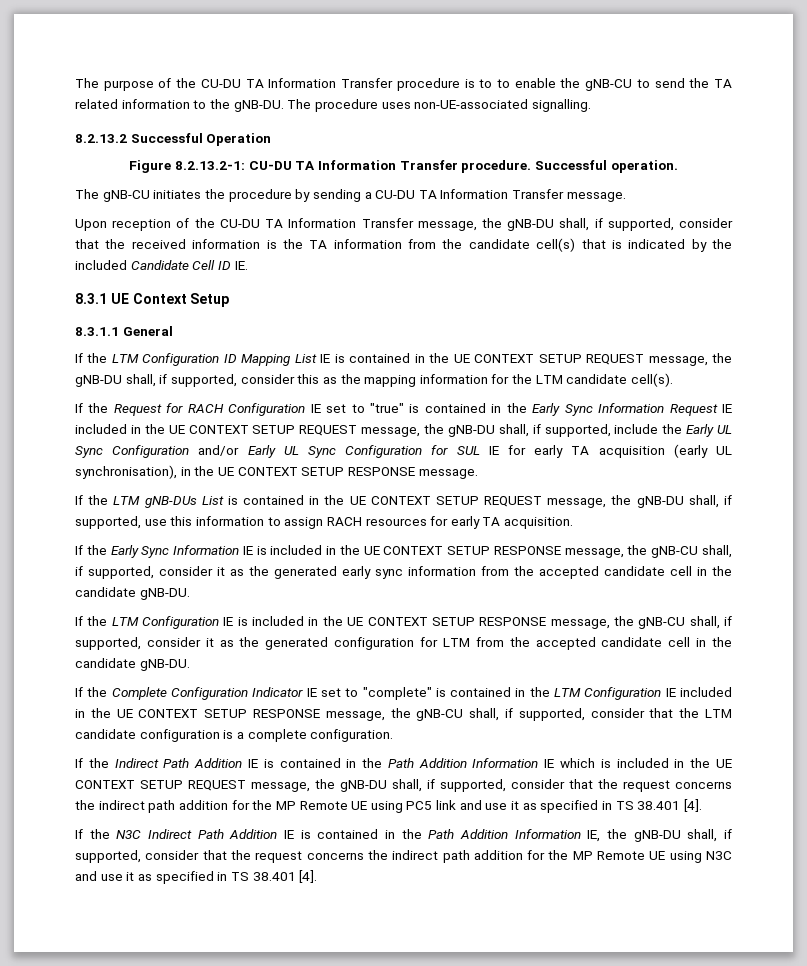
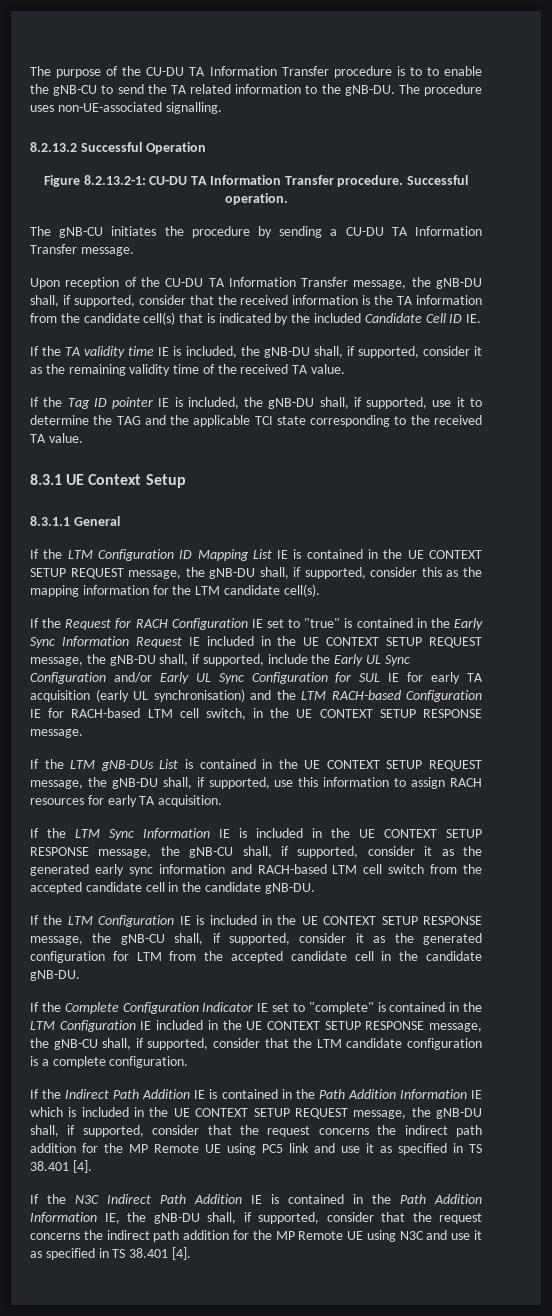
+ If the TA validity time IE is included, the gNB-DU shall, if supported, consider it as the remaining validity time of the received TA value.
+ If the Tag ID pointer IE is included, the gNB-DU shall, if supported, use it to determine the TAG and the applicable TCI state corresponding to the received TA value.
- If the Request for RACH Configuration IE set to "true" is contained in the Early Sync Information Request IE included in the UE CONTEXT SETUP REQUEST message, the gNB-DU shall, if supported, include the Early UL Sync Configuration and/or Early UL Sync Configuration for SUL IE for early TA acquisition (early UL synchronisation), in the UE CONTEXT SETUP RESPONSE message.
+ If the Request for RACH Configuration IE set to "true" is contained in the Early Sync Information Request IE included in the UE CONTEXT SETUP REQUEST message, the gNB-DU shall, if supported, include the Early UL Sync Configuration and/or Early UL Sync Configuration for SUL IE for early TA acquisition (early UL synchronisation) and the LTM RACH-based Configuration IE for RACH-based LTM cell switch, in the UE CONTEXT SETUP RESPONSE message.
- If the Early Sync Information IE is included in the UE CONTEXT SETUP RESPONSE message, the gNB-CU shall, if supported, consider it as the generated early sync information from the accepted candidate cell in the candidate gNB-DU.
+ If the LTM Sync Information IE is included in the UE CONTEXT SETUP RESPONSE message, the gNB-CU shall, if supported, consider it as the generated early sync information and RACH-based LTM cell switch from the accepted candidate cell in the candidate gNB-DU.

